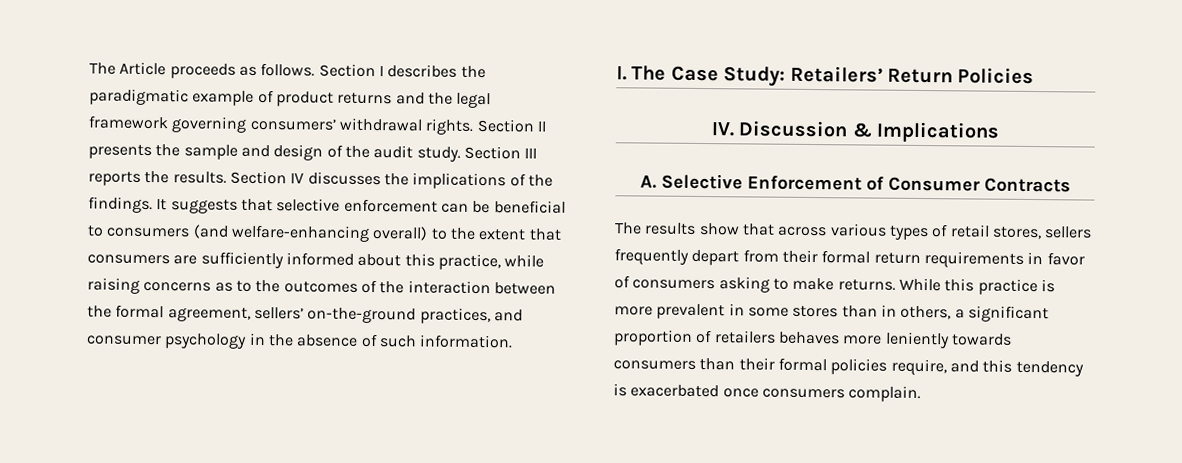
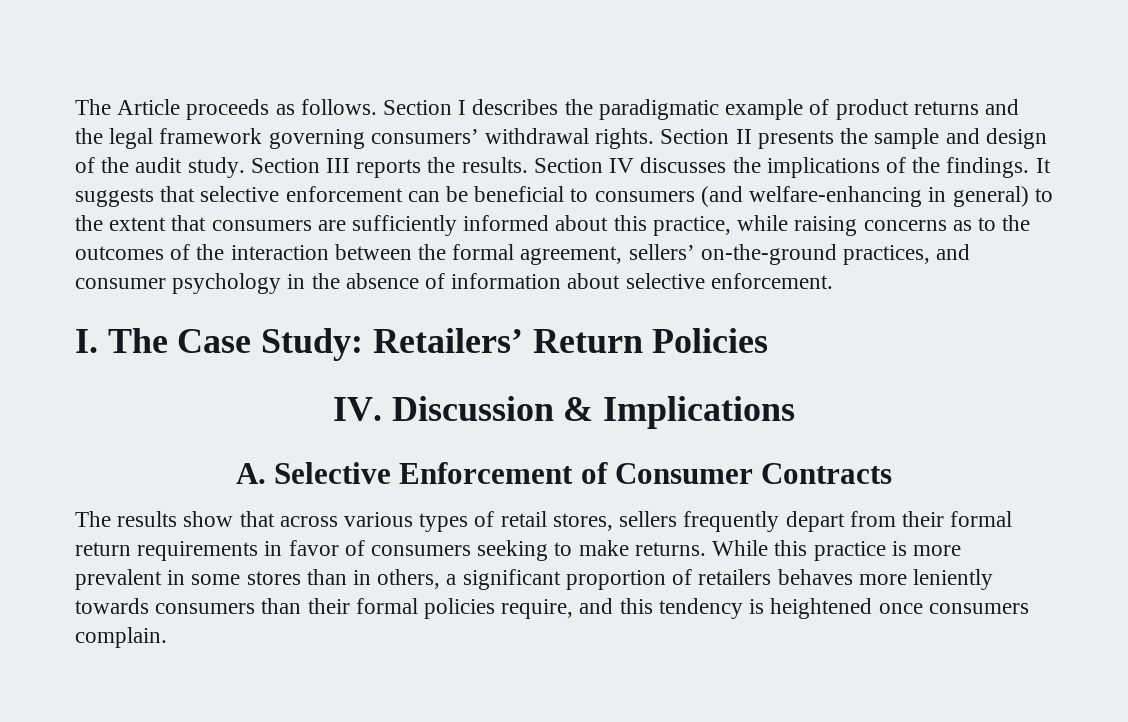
- It suggests that selective enforcement can be beneficial to consumers (and welfare-enhancing overall) to the extent that consumers are sufficiently informed about this practice, while raising concerns as to the outcomes of the interaction between the formal agreement, sellers’ on-the-ground practices, and consumer psychology in the absence of such information.
+ It suggests that selective enforcement can be beneficial to consumers (and welfare-enhancing in general) to the extent that consumers are sufficiently informed about this practice, while raising concerns as to the outcomes of the interaction between the formal agreement, sellers’ on-the-ground practices, and consumer psychology in the absence of information about selective enforcement.
- The results show that across various types of retail stores, sellers frequently depart from their formal return requirements in favor of consumers asking to make returns.
+ The results show that across various types of retail stores, sellers frequently depart from their formal return requirements in favor of consumers seeking to make returns.
- While this practice is more prevalent in some stores than in others, a significant proportion of retailers behaves more leniently towards consumers than their formal policies require, and this tendency is exacerbated once consumers complain.
+ While this practice is more prevalent in some stores than in others, a significant proportion of retailers behaves more leniently towards consumers than their formal policies require, and this tendency is heightened once consumers complain.

